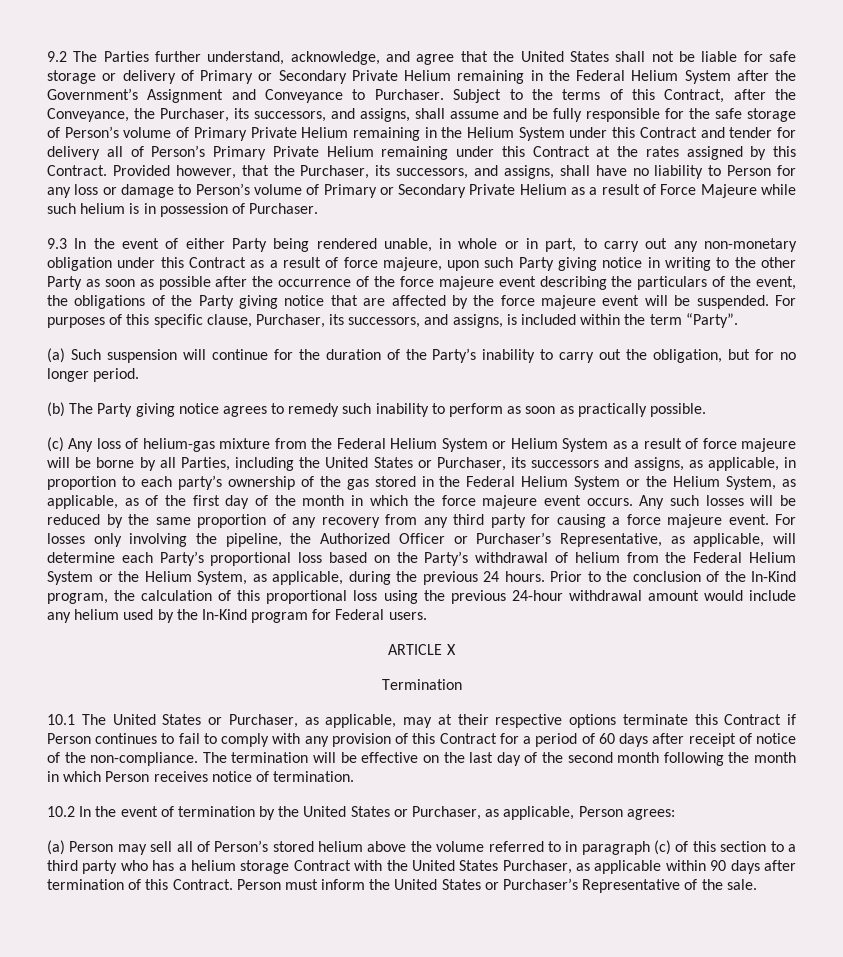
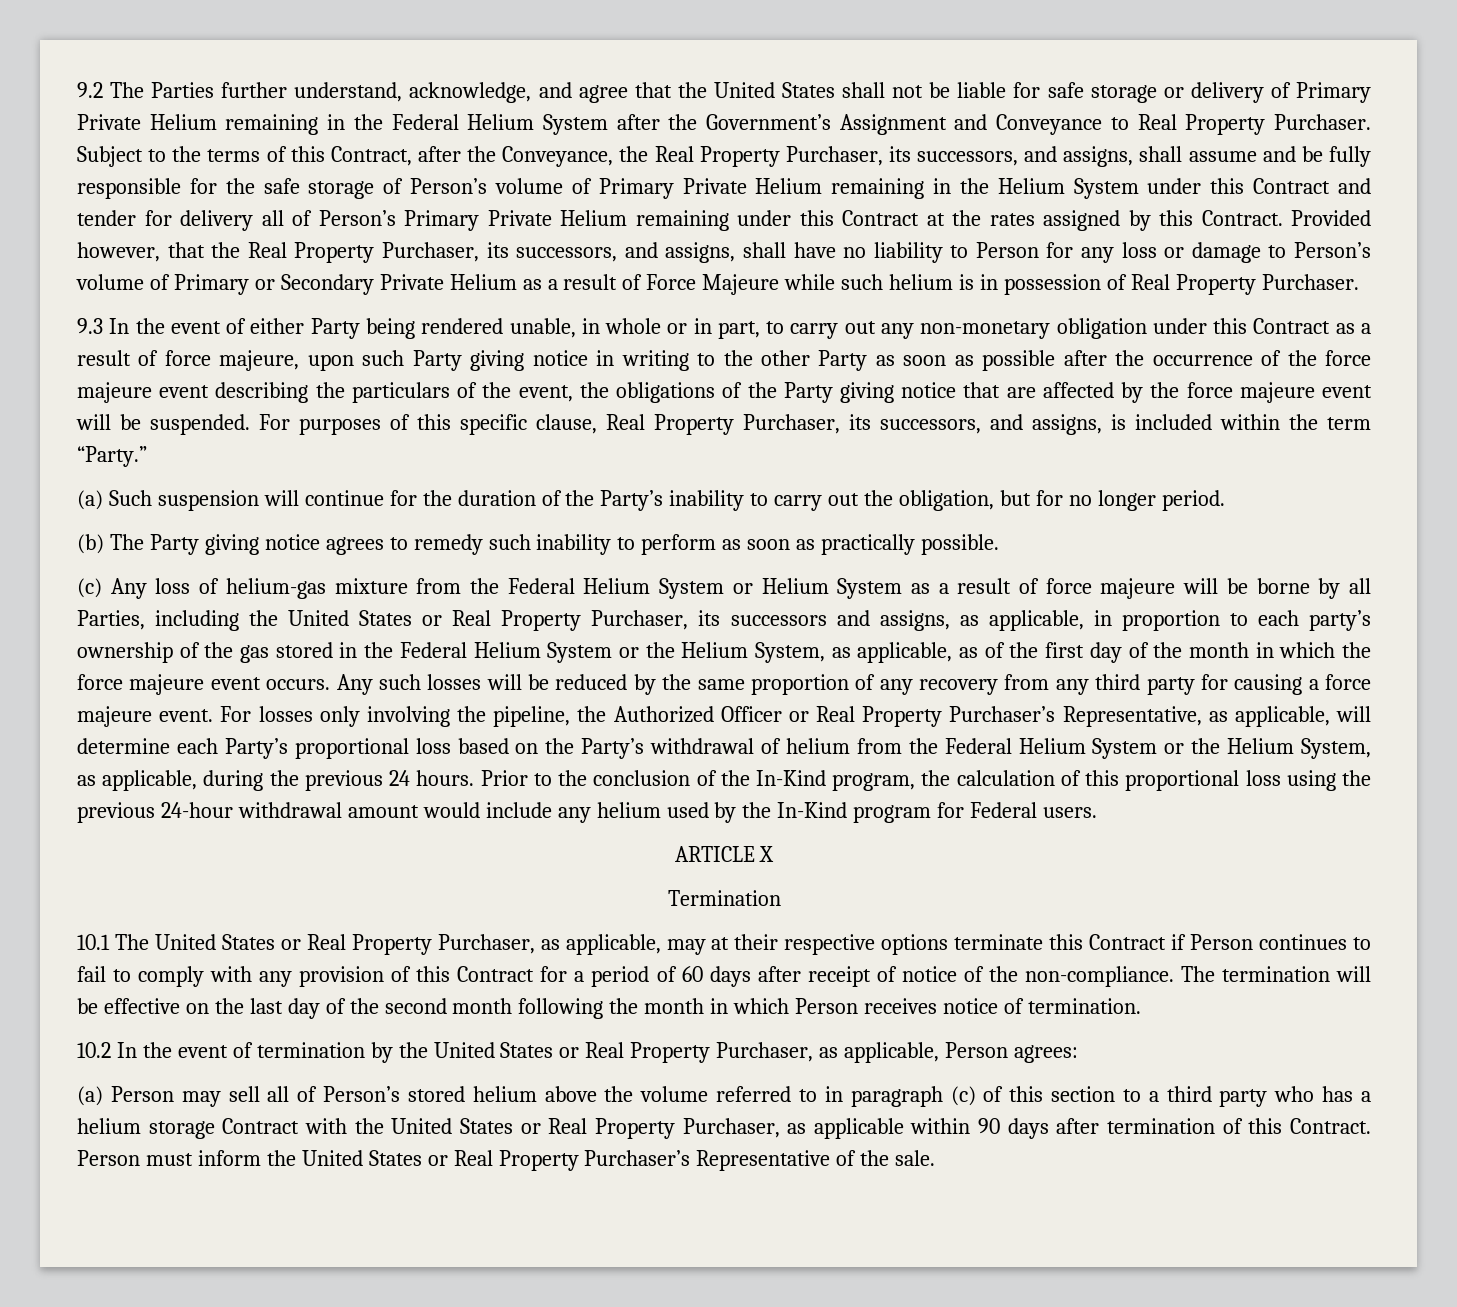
- 9.2 The Parties further understand, acknowledge, and agree that the United States shall not be liable for safe storage or delivery of Primary or Secondary Private Helium remaining in the Federal Helium System after the Government’s Assignment and Conveyance to Purchaser.
+ 9.2 The Parties further understand, acknowledge, and agree that the United States shall not be liable for safe storage or delivery of Primary Private Helium remaining in the Federal Helium System after the Government’s Assignment and Conveyance to Real Property Purchaser.
- Subject to the terms of this Contract, after the Conveyance, the Purchaser, its successors, and assigns, shall assume and be fully responsible for the safe storage of Person’s volume of Primary Private Helium remaining in the Helium System under this Contract and tender for delivery all of Person’s Primary Private Helium remaining under this Contract at the rates assigned by this Contract.
+ Subject to the terms of this Contract, after the Conveyance, the Real Property Purchaser, its successors, and assigns, shall assume and be fully responsible for the safe storage of Person’s volume of Primary Private Helium remaining in the Helium System under this Contract and tender for delivery all of Person’s Primary Private Helium remaining under this Contract at the rates assigned by this Contract.
- Provided however, that the Purchaser, its successors, and assigns, shall have no liability to Person for any loss or damage to Person’s volume of Primary or Secondary Private Helium as a result of Force Majeure while such helium is in possession of Purchaser.
+ Provided however, that the Real Property Purchaser, its successors, and assigns, shall have no liability to Person for any loss or damage to Person’s volume of Primary or Secondary Private Helium as a result of Force Majeure while such helium is in possession of Real Property Purchaser.
- For purposes of this specific clause, Purchaser, its successors, and assigns, is included within the term “Party”.
+ For purposes of this specific clause, Real Property Purchaser, its successors, and assigns, is included within the term “Party.”
- (c) Any loss of helium-gas mixture from the Federal Helium System or Helium System as a result of force majeure will be borne by all Parties, including the United States or Purchaser, its successors and assigns, as applicable, in proportion to each party’s ownership of the gas stored in the Federal Helium System or the Helium System, as applicable, as of the first day of the month in which the force majeure event occurs.
+ (c) Any loss of helium-gas mixture from the Federal Helium System or Helium System as a result of force majeure will be borne by all Parties, including the United States or Real Property Purchaser, its successors and assigns, as applicable, in proportion to each party’s ownership of the gas stored in the Federal Helium System or the Helium System, as applicable, as of the first day of the month in which the force majeure event occurs.
- For losses only involving the pipeline, the Authorized Officer or Purchaser’s Representative, as applicable, will determine each Party’s proportional loss based on the Party’s withdrawal of helium from the Federal Helium System or the Helium System, as applicable, during the previous 24 hours.
+ For losses only involving the pipeline, the Authorized Officer or Real Property Purchaser’s Representative, as applicable, will determine each Party’s proportional loss based on the Party’s withdrawal of helium from the Federal Helium System or the Helium System, as applicable, during the previous 24 hours.
- 10.1 The United States or Purchaser, as applicable, may at their respective options terminate this Contract if Person continues to fail to comply with any provision of this Contract for a period of 60 days after receipt of notice of the non-compliance.
+ 10.1 The United States or Real Property Purchaser, as applicable, may at their respective options terminate this Contract if Person continues to fail to comply with any provision of this Contract for a period of 60 days after receipt of notice of the non-compliance.
- 10.2 In the event of termination by the United States or Purchaser, as applicable, Person agrees:
+ 10.2 In the event of termination by the United States or Real Property Purchaser, as applicable, Person agrees:
- (a) Person may sell all of Person’s stored helium above the volume referred to in paragraph (c) of this section to a third party who has a helium storage Contract with the United States Purchaser, as applicable within 90 days after termination of this Contract.
+ (a) Person may sell all of Person’s stored helium above the volume referred to in paragraph (c) of this section to a third party who has a helium storage Contract with the United States or Real Property Purchaser, as applicable within 90 days after termination of this Contract.
- Person must inform the United States or Purchaser’s Representative of the sale.
+ Person must inform the United States or Real Property Purchaser’s Representative of the sale.

